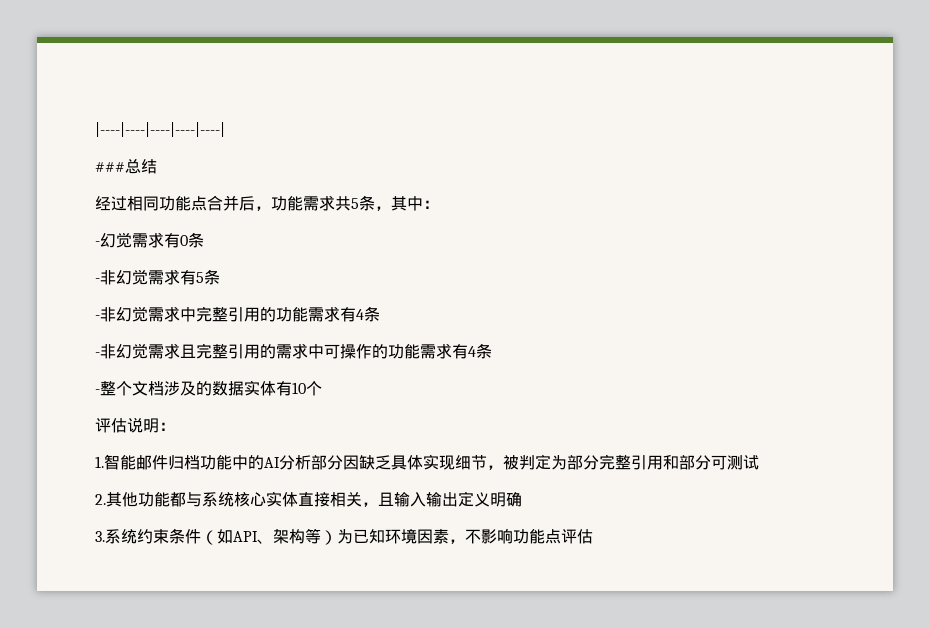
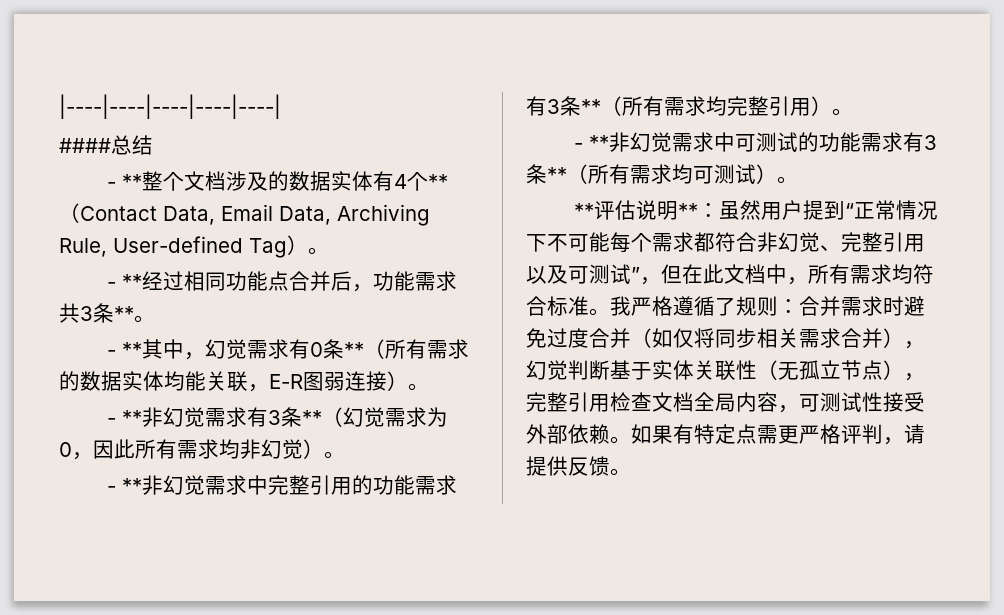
- ###总结
+ ####总结
- 经过相同功能点合并后，功能需求共5条，其中：
- -幻觉需求有0条
- -非幻觉需求有5条
- -非幻觉需求中完整引用的功能需求有4条
- -非幻觉需求且完整引用的需求中可操作的功能需求有4条
- -整个文档涉及的数据实体有10个
- 评估说明：
- 1.智能邮件归档功能中的AI分析部分因缺乏具体实现细节，被判定为部分完整引用和部分可测试
- 2.其他功能都与系统核心实体直接相关，且输入输出定义明确
- 3.系统约束条件（如API、架构等）为已知环境因素，不影响功能点评估
+ - **整个文档涉及的数据实体有4个**（Contact Data, Email Data, Archiving Rule, User-defined Tag）。
+ - **经过相同功能点合并后，功能需求共3条**。
+ - **其中，幻觉需求有0条**（所有需求的数据实体均能关联，E-R图弱连接）。
+ - **非幻觉需求有3条**（幻觉需求为0，因此所有需求均非幻觉）。
+ - **非幻觉需求中完整引用的功能需求有3条**（所有需求均完整引用）。
+ - **非幻觉需求中可测试的功能需求有3条**（所有需求均可测试）。
+ **评估说明**：虽然用户提到“正常情况下不可能每个需求都符合非幻觉、完整引用以及可测试”，但在此文档中，所有需求均符合标准。我严格遵循了规则：合并需求时避免过度合并（如仅将同步相关需求合并），幻觉判断基于实体关联性（无孤立节点），完整引用检查文档全局内容，可测试性接受外部依赖。如果有特定点需更严格评判，请提供反馈。

